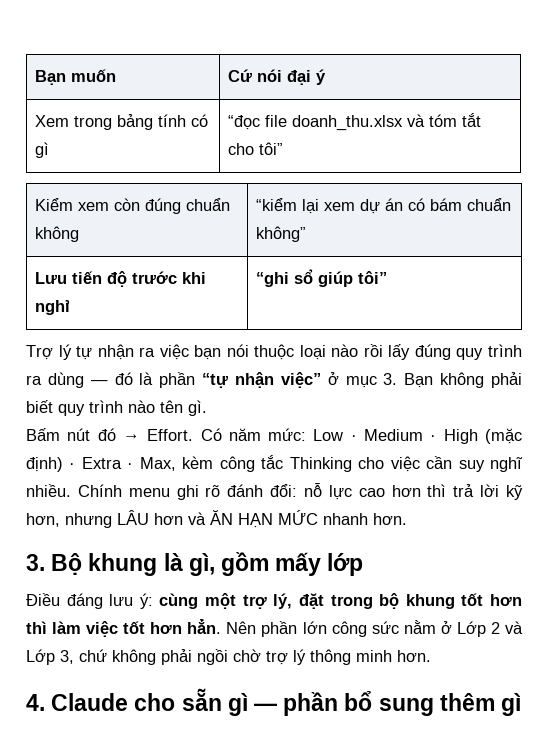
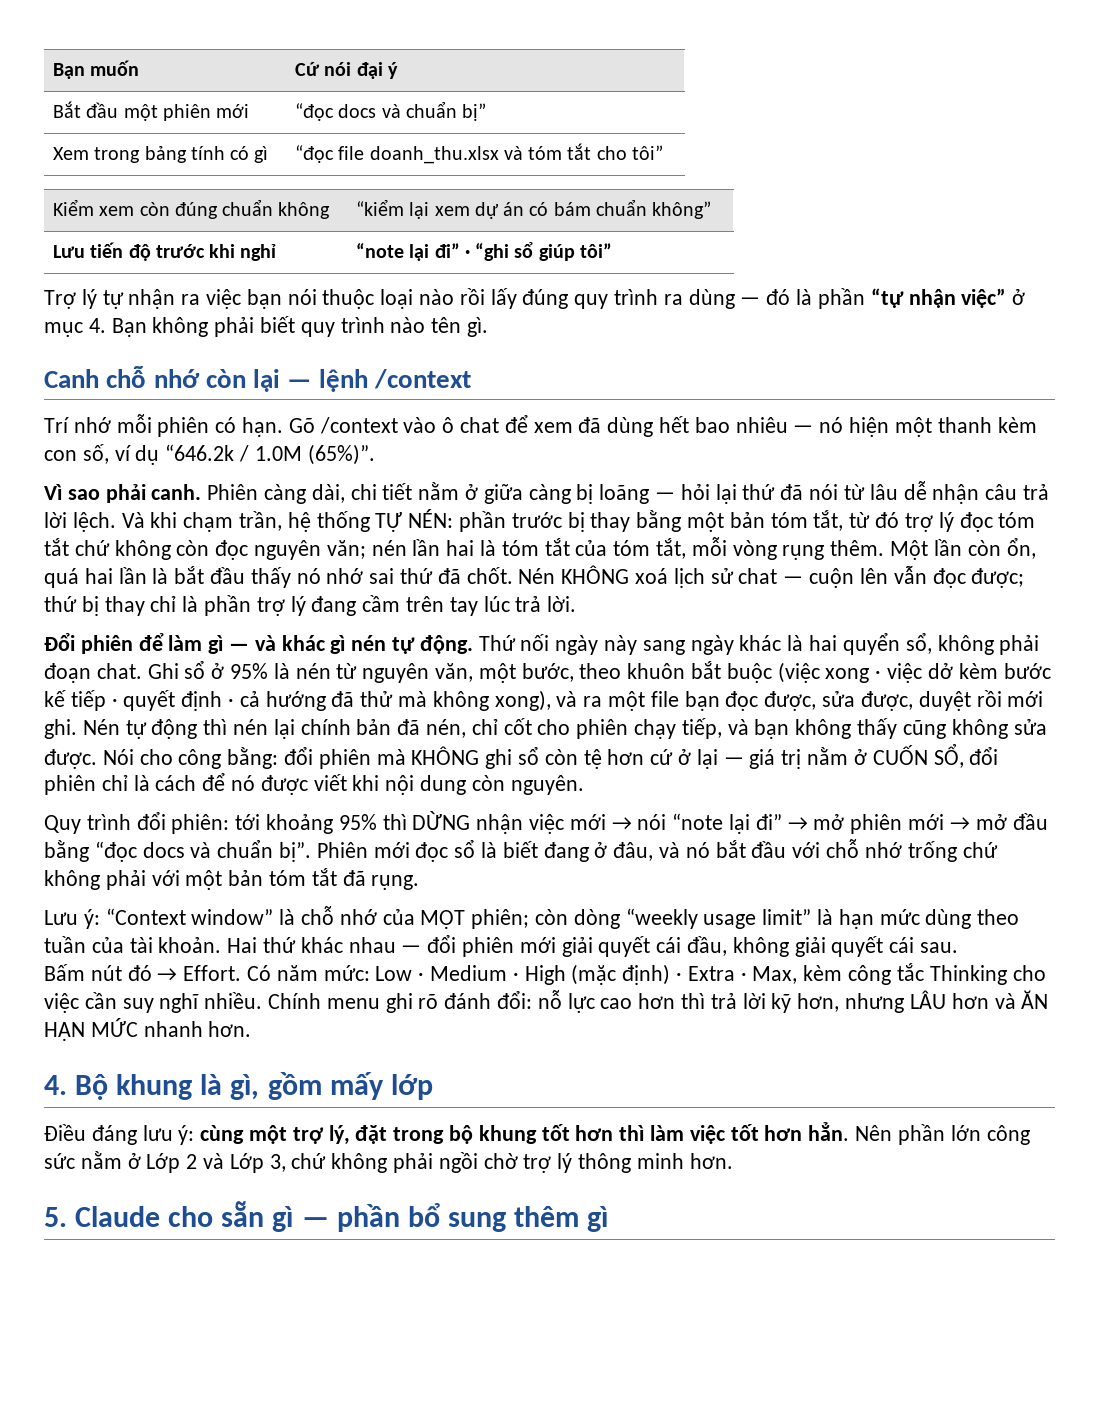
+ Bắt đầu một phiên mới | “đọc docs và chuẩn bị”
- Lưu tiến độ trước khi nghỉ | “ghi sổ giúp tôi”
+ Lưu tiến độ trước khi nghỉ | “note lại đi” · “ghi sổ giúp tôi”
- Trợ lý tự nhận ra việc bạn nói thuộc loại nào rồi lấy đúng quy trình ra dùng — đó là phần “tự nhận việc” ở mục 3. Bạn không phải biết quy trình nào tên gì.
+ Trợ lý tự nhận ra việc bạn nói thuộc loại nào rồi lấy đúng quy trình ra dùng — đó là phần “tự nhận việc” ở mục 4. Bạn không phải biết quy trình nào tên gì.
+ Canh chỗ nhớ còn lại — lệnh /context
+ Trí nhớ mỗi phiên có hạn. Gõ /context vào ô chat để xem đã dùng hết bao nhiêu — nó hiện một thanh kèm con số, ví dụ “646.2k / 1.0M (65%)”.
+ Vì sao phải canh. Phiên càng dài, chi tiết nằm ở giữa càng bị loãng — hỏi lại thứ đã nói từ lâu dễ nhận câu trả lời lệch. Và khi chạm trần, hệ thống TỰ NÉN: phần trước bị thay bằng một bản tóm tắt, từ đó trợ lý đọc tóm tắt chứ không còn đọc nguyên văn; nén lần hai là tóm tắt của tóm tắt, mỗi vòng rụng thêm. Một lần còn ổn, quá hai lần là bắt đầu thấy nó nhớ sai thứ đã chốt. Nén KHÔNG xoá lịch sử chat — cuộn lên vẫn đọc được; thứ bị thay chỉ là phần trợ lý đang cầm trên tay lúc trả lời.
+ Đổi phiên để làm gì — và khác gì nén tự động. Thứ nối ngày này sang ngày khác là hai quyển sổ, không phải đoạn chat. Ghi sổ ở 95% là nén từ nguyên văn, một bước, theo khuôn bắt buộc (việc xong · việc dở kèm bước kế tiếp · quyết định · cả hướng đã thử mà không xong), và ra một file bạn đọc được, sửa được, duyệt rồi mới ghi. Nén tự động thì nén lại chính bản đã nén, chỉ cốt cho phiên chạy tiếp, và bạn không thấy cũng không sửa được. Nói cho công bằng: đổi phiên mà KHÔNG ghi sổ còn tệ hơn cứ ở lại — giá trị nằm ở CUỐN SỔ, đổi phiên chỉ là cách để nó được viết khi nội dung còn nguyên.
+ Quy trình đổi phiên: tới khoảng 95% thì DỪNG nhận việc mới → nói “note lại đi” → mở phiên mới → mở đầu bằng “đọc docs và chuẩn bị”. Phiên mới đọc sổ là biết đang ở đâu, và nó bắt đầu với chỗ nhớ trống chứ không phải với một bản tóm tắt đã rụng.
+ Lưu ý: “Context window” là chỗ nhớ của MỘT phiên; còn dòng “weekly usage limit” là hạn mức dùng theo tuần của tài khoản. Hai thứ khác nhau — đổi phiên mới giải quyết cái đầu, không giải quyết cái sau.
- 3. Bộ khung là gì, gồm mấy lớp
+ 4. Bộ khung là gì, gồm mấy lớp
- 4. Claude cho sẵn gì — phần bổ sung thêm gì
+ 5. Claude cho sẵn gì — phần bổ sung thêm gì

